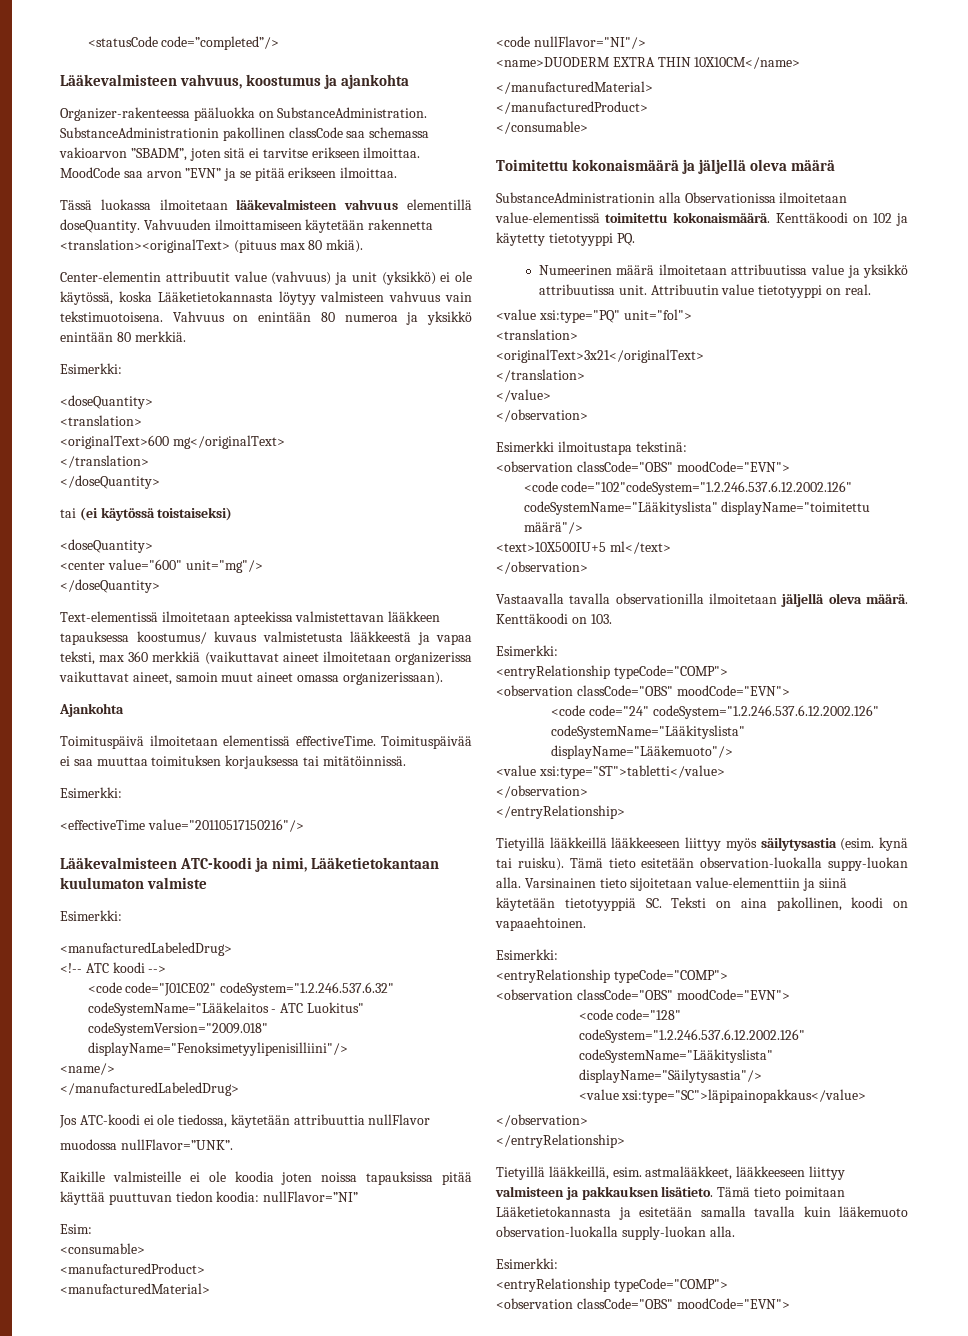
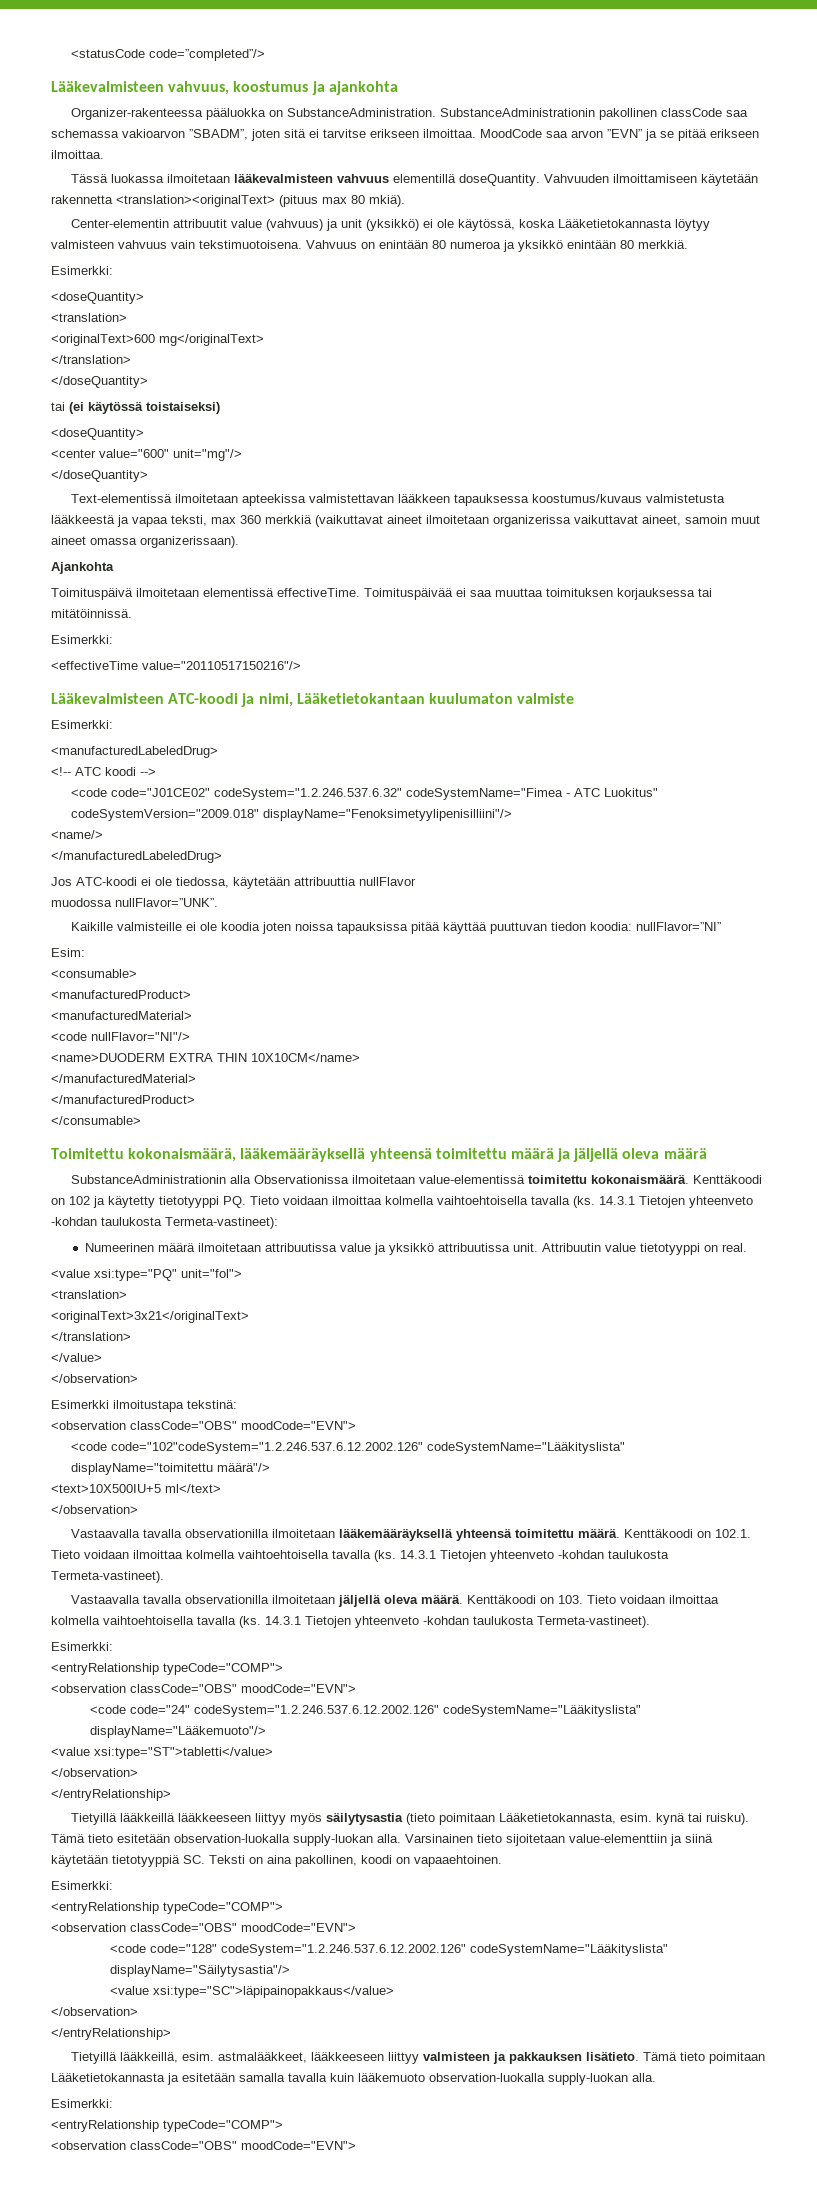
- Text-elementissä ilmoitetaan apteekissa valmistettavan lääkkeen tapauksessa koostumus/ kuvaus valmistetusta lääkkeestä ja vapaa teksti, max 360 merkkiä (vaikuttavat aineet ilmoitetaan organizerissa vaikuttavat aineet, samoin muut aineet omassa organizerissaan).
+ Text-elementissä ilmoitetaan apteekissa valmistettavan lääkkeen tapauksessa koostumus/kuvaus valmistetusta lääkkeestä ja vapaa teksti, max 360 merkkiä (vaikuttavat aineet ilmoitetaan organizerissa vaikuttavat aineet, samoin muut aineet omassa organizerissaan).
- <code code="J01CE02" codeSystem="1.2.246.537.6.32" codeSystemName="Lääkelaitos - ATC Luokitus" codeSystemVersion="2009.018" displayName="Fenoksimetyylipenisilliini"/>
+ <code code="J01CE02" codeSystem="1.2.246.537.6.32" codeSystemName="Fimea - ATC Luokitus" codeSystemVersion="2009.018" displayName="Fenoksimetyylipenisilliini"/>
- Toimitettu kokonaismäärä ja jäljellä oleva määrä
+ Toimitettu kokonaismäärä, lääkemääräyksellä yhteensä toimitettu määrä ja jäljellä oleva määrä
- Kenttäkoodi on 102 ja käytetty tietotyyppi PQ.
+ Kenttäkoodi on 102 ja käytetty tietotyyppi PQ. Tieto voidaan ilmoittaa kolmella vaihtoehtoisella tavalla (ks. 14.3.1 Tietojen yhteenveto -kohdan taulukosta Termeta-vastineet):
+ Vastaavalla tavalla observationilla ilmoitetaan lääkemääräyksellä yhteensä toimitettu määrä. Kenttäkoodi on 102.1. Tieto voidaan ilmoittaa kolmella vaihtoehtoisella tavalla (ks. 14.3.1 Tietojen yhteenveto -kohdan taulukosta Termeta-vastineet).
- Kenttäkoodi on 103.
+ Kenttäkoodi on 103. Tieto voidaan ilmoittaa kolmella vaihtoehtoisella tavalla (ks. 14.3.1 Tietojen yhteenveto -kohdan taulukosta Termeta-vastineet).
- Tietyillä lääkkeillä lääkkeeseen liittyy myös säilytysastia (esim. kynä tai ruisku).
+ Tietyillä lääkkeillä lääkkeeseen liittyy myös säilytysastia (tieto poimitaan Lääketietokannasta, esim. kynä tai ruisku).
- Tämä tieto esitetään observation-luokalla suppy-luokan alla.
+ Tämä tieto esitetään observation-luokalla supply-luokan alla.

